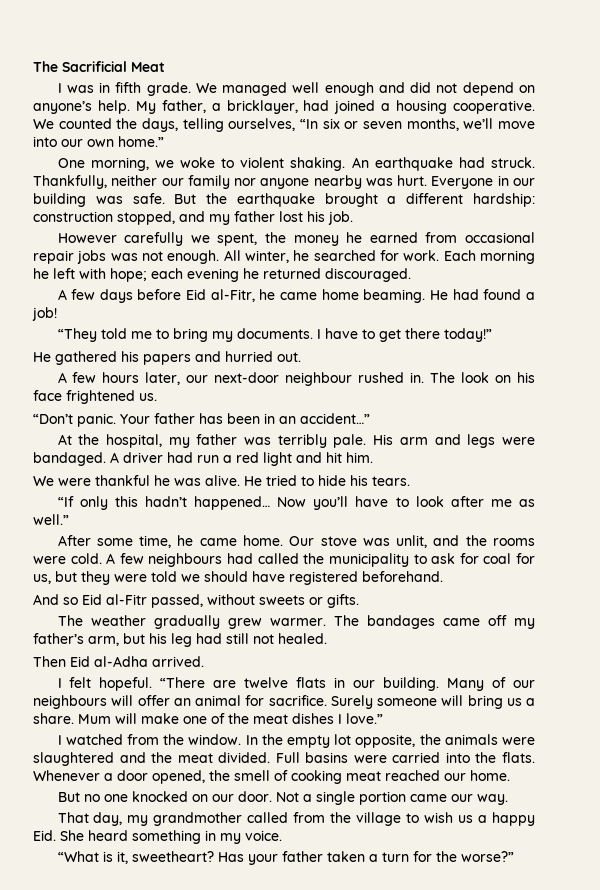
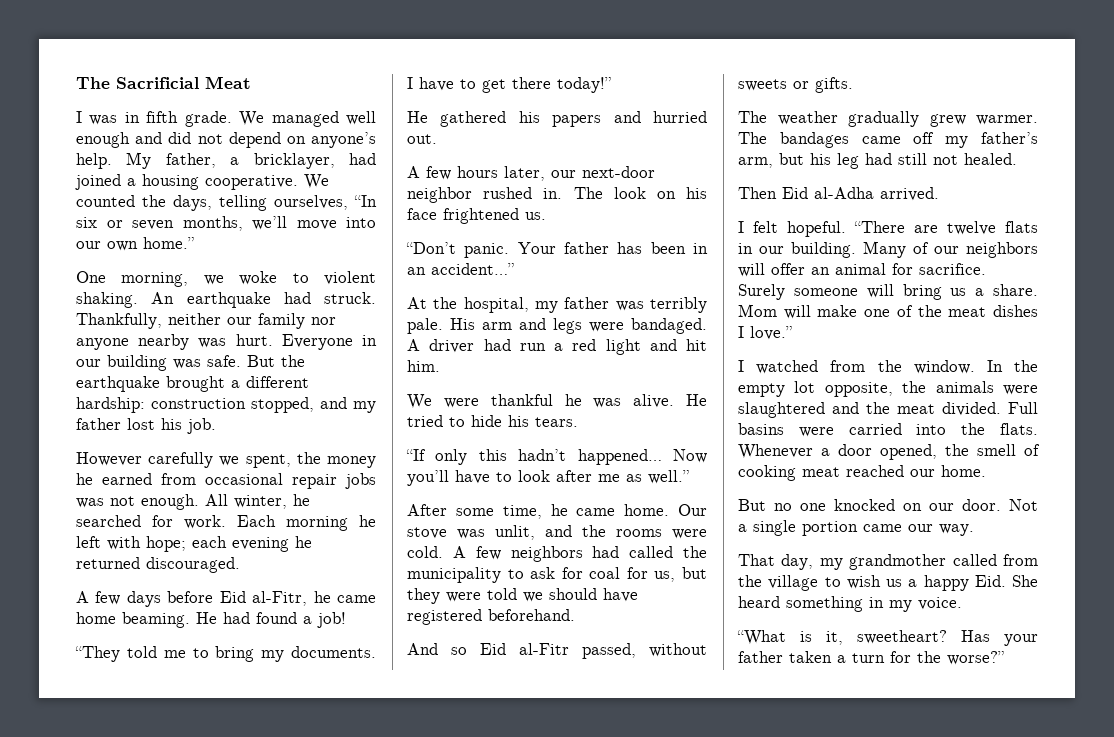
- A few hours later, our next-door neighbour rushed in.
+ A few hours later, our next-door neighbor rushed in.
- A few neighbours had called the municipality to ask for coal for us, but they were told we should have registered beforehand.
+ A few neighbors had called the municipality to ask for coal for us, but they were told we should have registered beforehand.
- Many of our neighbours will offer an animal for sacrifice.
+ Many of our neighbors will offer an animal for sacrifice.
- Mum will make one of the meat dishes I love.”
+ Mom will make one of the meat dishes I love.”

